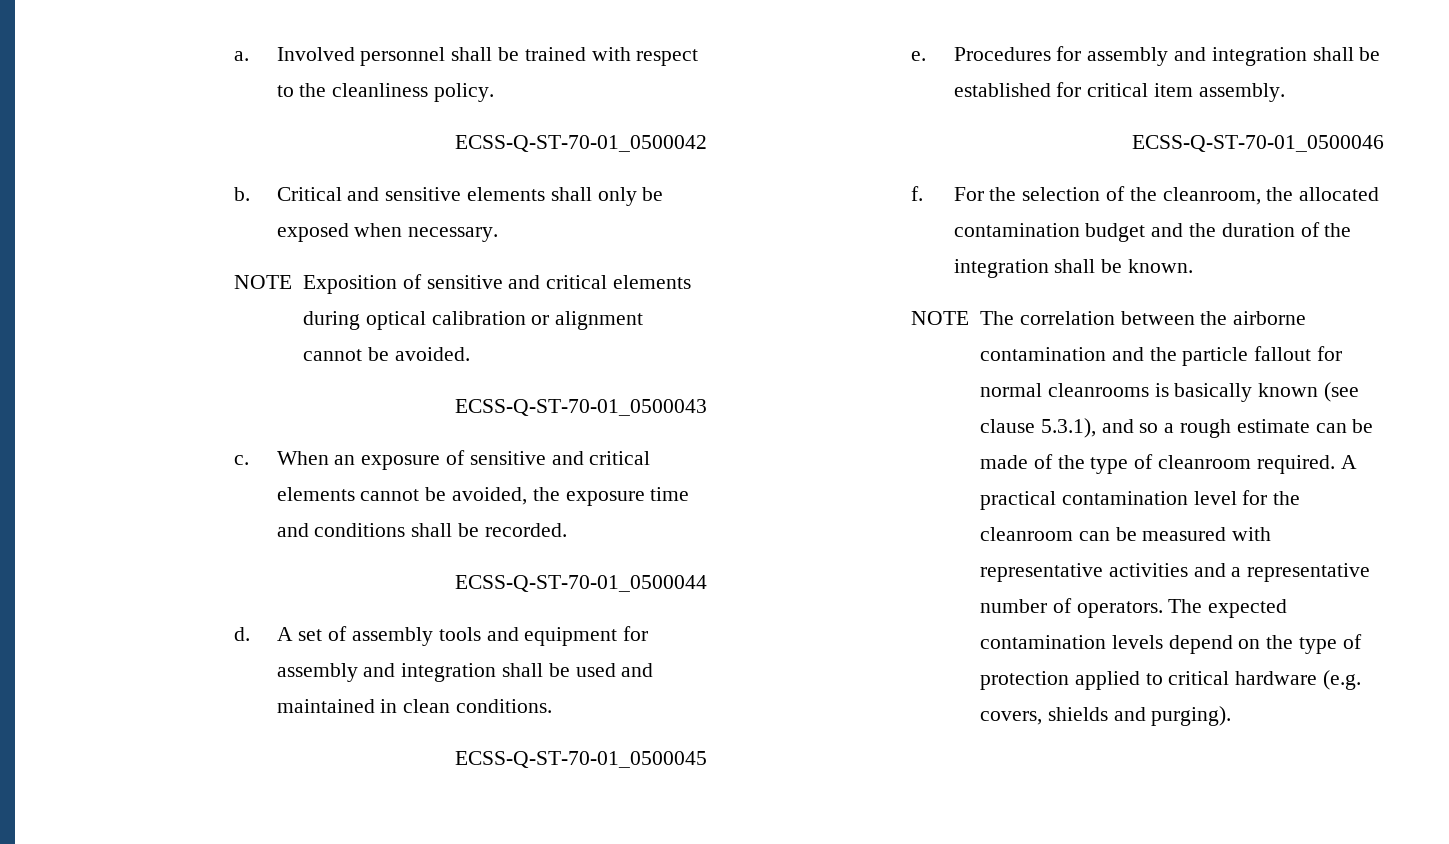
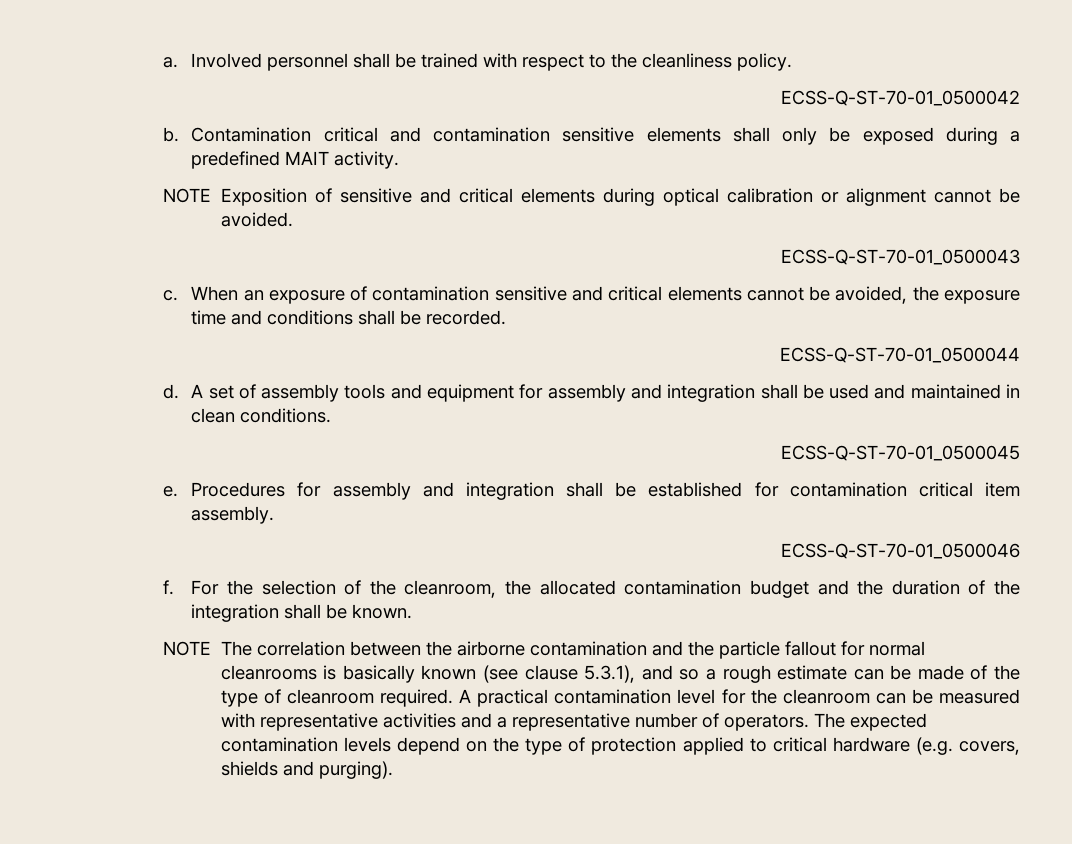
- Critical and sensitive elements shall only be exposed when necessary.
+ Contamination critical and contamination sensitive elements shall only be exposed during a predefined MAIT activity.
- When an exposure of sensitive and critical elements cannot be avoided, the exposure time and conditions shall be recorded.
+ When an exposure of contamination sensitive and critical elements cannot be avoided, the exposure time and conditions shall be recorded.
- Procedures for assembly and integration shall be established for critical item assembly.
+ Procedures for assembly and integration shall be established for contamination critical item assembly.

